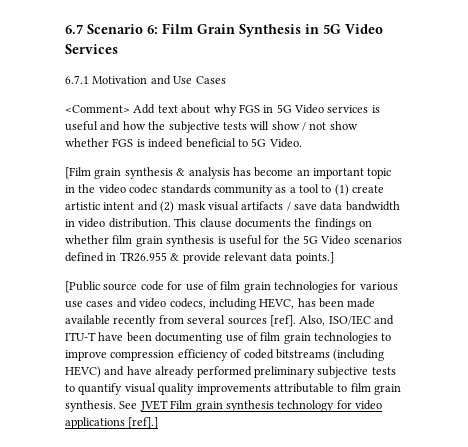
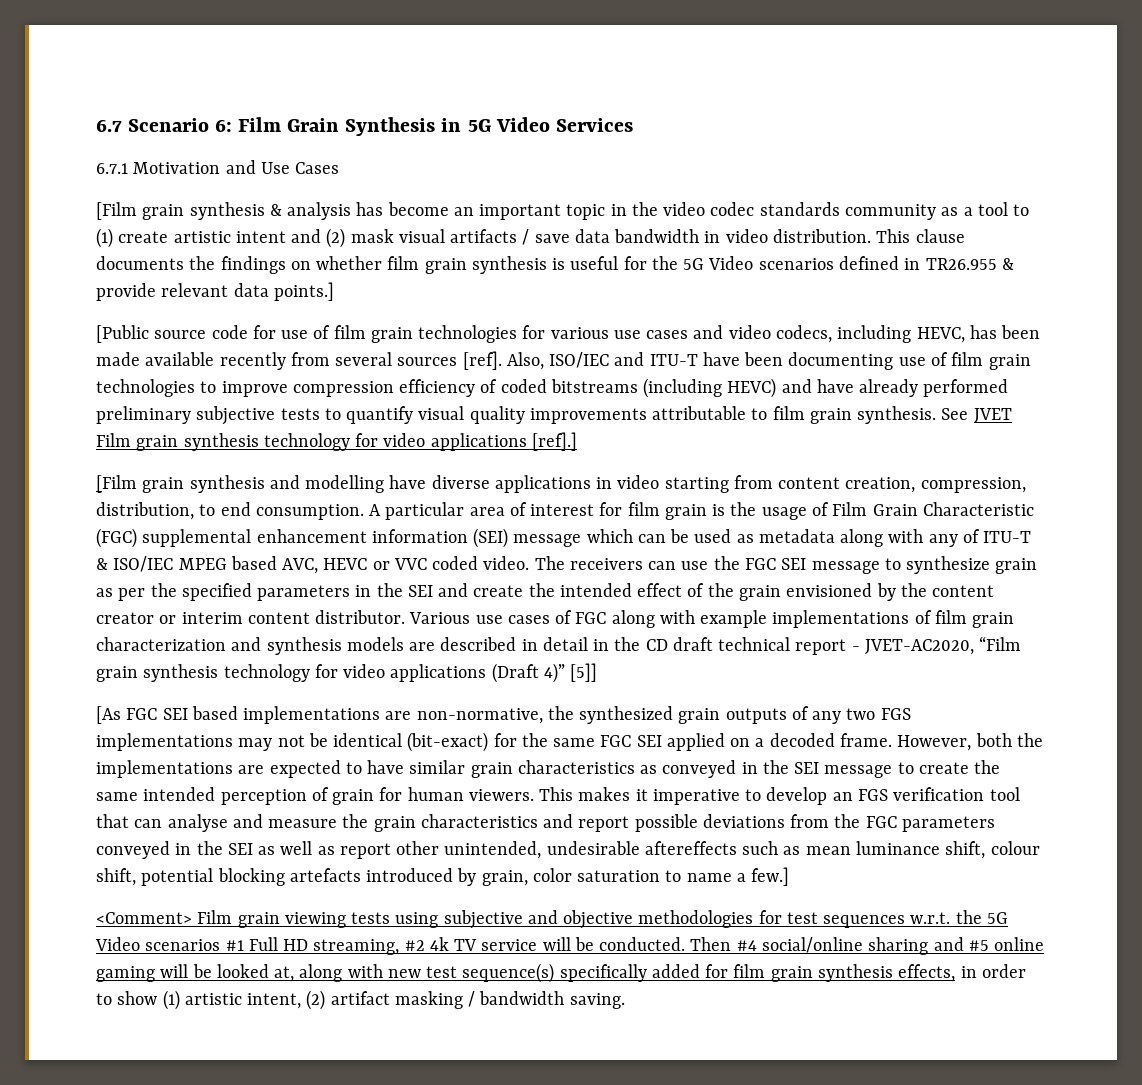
- <Comment> Add text about why FGS in 5G Video services is useful and how the subjective tests will show / not show whether FGS is indeed beneficial to 5G Video.
+ [Film grain synthesis and modelling have diverse applications in video starting from content creation, compression, distribution, to end consumption. A particular area of interest for film grain is the usage of Film Grain Characteristic (FGC) supplemental enhancement information (SEI) message which can be used as metadata along with any of ITU-T & ISO/IEC MPEG based AVC, HEVC or VVC coded video. The receivers can use the FGC SEI message to synthesize grain as per the specified parameters in the SEI and create the intended effect of the grain envisioned by the content creator or interim content distributor. Various use cases of FGC along with example implementations of film grain characterization and synthesis models are described in detail in the CD draft technical report - JVET-AC2020, “Film grain synthesis technology for video applications (Draft 4)” [5]]
+ [As FGC SEI based implementations are non-normative, the synthesized grain outputs of any two FGS implementations may not be identical (bit-exact) for the same FGC SEI applied on a decoded frame. However, both the implementations are expected to have similar grain characteristics as conveyed in the SEI message to create the same intended perception of grain for human viewers. This makes it imperative to develop an FGS verification tool that can analyse and measure the grain characteristics and report possible deviations from the FGC parameters conveyed in the SEI as well as report other unintended, undesirable aftereffects such as mean luminance shift, colour shift, potential blocking artefacts introduced by grain, color saturation to name a few.]
+ <Comment> Film grain viewing tests using subjective and objective methodologies for test sequences w.r.t. the 5G Video scenarios #1 Full HD streaming, #2 4k TV service will be conducted. Then #4 social/online sharing and #5 online gaming will be looked at, along with new test sequence(s) specifically added for film grain synthesis effects, in order to show (1) artistic intent, (2) artifact masking / bandwidth saving.

